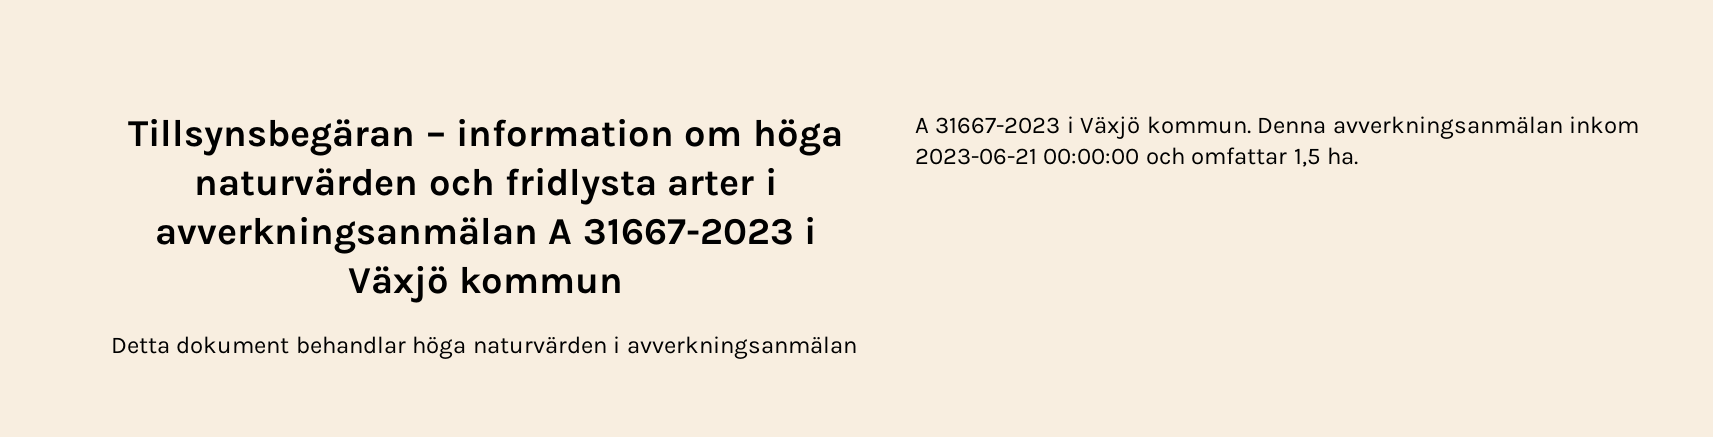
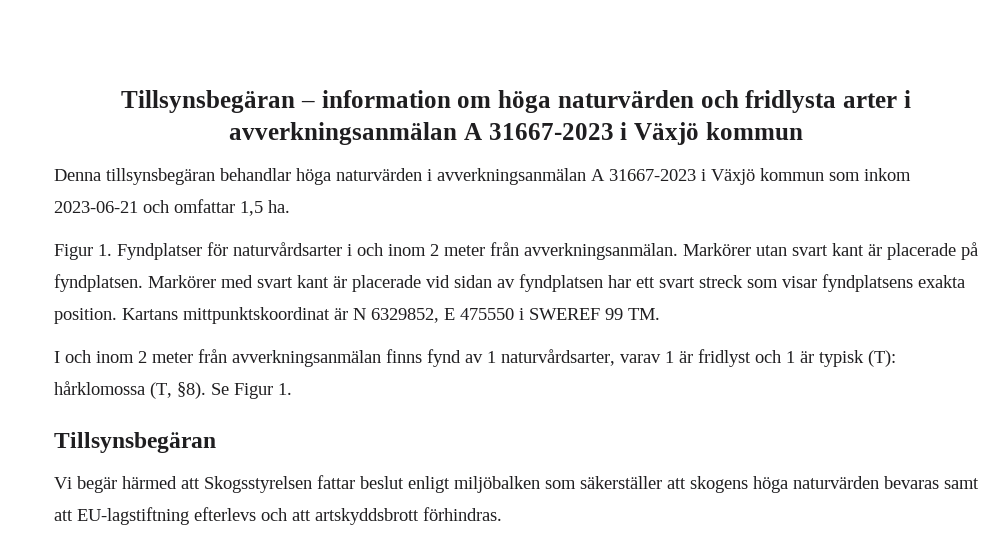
- Detta dokument behandlar höga naturvärden i avverkningsanmälan A 31667-2023 i Växjö kommun. Denna avverkningsanmälan inkom 2023-06-21 00:00:00 och omfattar 1,5 ha.
+ Denna tillsynsbegäran behandlar höga naturvärden i avverkningsanmälan A 31667-2023 i Växjö kommun som inkom 2023-06-21 och omfattar 1,5 ha.
+ Figur 1. Fyndplatser för naturvårdsarter i och inom 2 meter från avverkningsanmälan. Markörer utan svart kant är placerade på fyndplatsen. Markörer med svart kant är placerade vid sidan av fyndplatsen har ett svart streck som visar fyndplatsens exakta position. Kartans mittpunktskoordinat är N 6329852, E 475550 i SWEREF 99 TM.
+ I och inom 2 meter från avverkningsanmälan finns fynd av 1 naturvårdsarter, varav 1 är fridlyst och 1 är typisk (T): hårklomossa (T, §8). Se Figur 1.
+ Tillsynsbegäran
+ Vi begär härmed att Skogsstyrelsen fattar beslut enligt miljöbalken som säkerställer att skogens höga naturvärden bevaras samt att EU-lagstiftning efterlevs och att artskyddsbrott förhindras.

